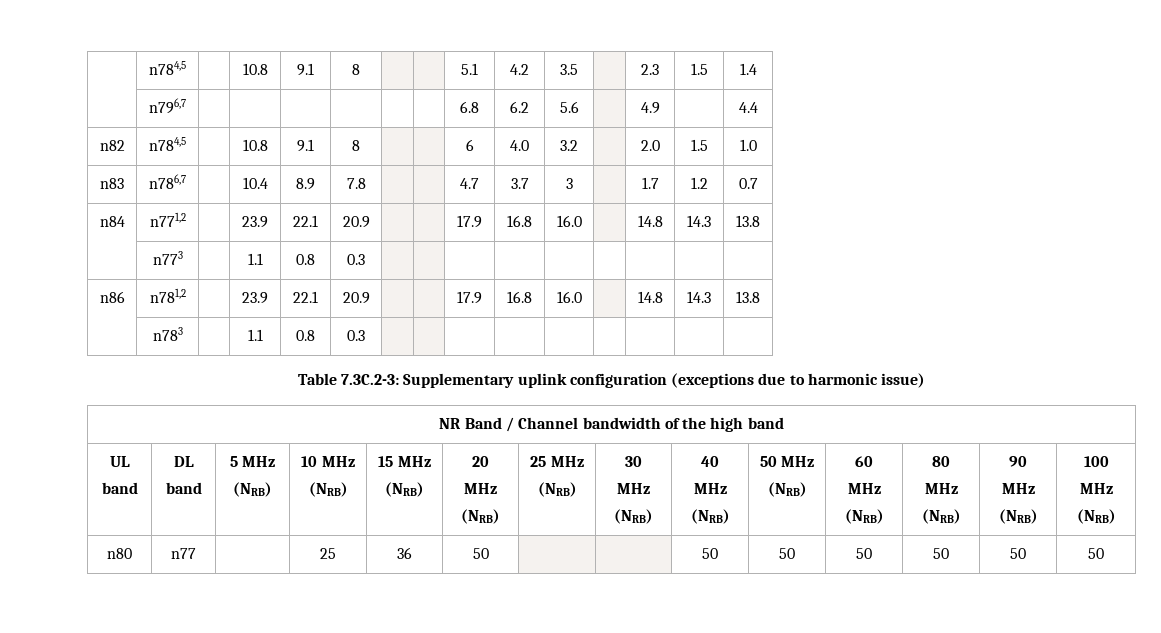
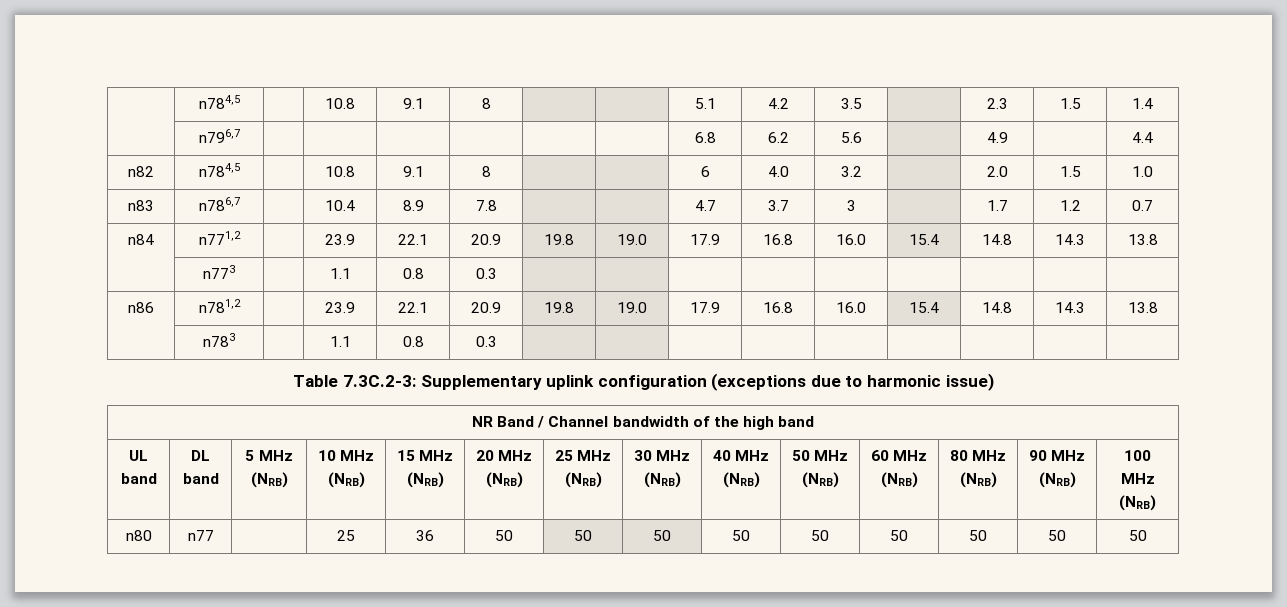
- n84 | n771,2 | | 23.9 | 22.1 | 20.9 | | | 17.9 | 16.8 | 16.0 | | 14.8 | 14.3 | 13.8
+ n84 | n771,2 | | 23.9 | 22.1 | 20.9 | 19.8 | 19.0 | 17.9 | 16.8 | 16.0 | 15.4 | 14.8 | 14.3 | 13.8
- n86 | n781,2 | | 23.9 | 22.1 | 20.9 | | | 17.9 | 16.8 | 16.0 | | 14.8 | 14.3 | 13.8
+ n86 | n781,2 | | 23.9 | 22.1 | 20.9 | 19.8 | 19.0 | 17.9 | 16.8 | 16.0 | 15.4 | 14.8 | 14.3 | 13.8
- n80 | n77 | | 25 | 36 | 50 | | | 50 | 50 | 50 | 50 | 50 | 50
+ n80 | n77 | | 25 | 36 | 50 | 50 | 50 | 50 | 50 | 50 | 50 | 50 | 50

